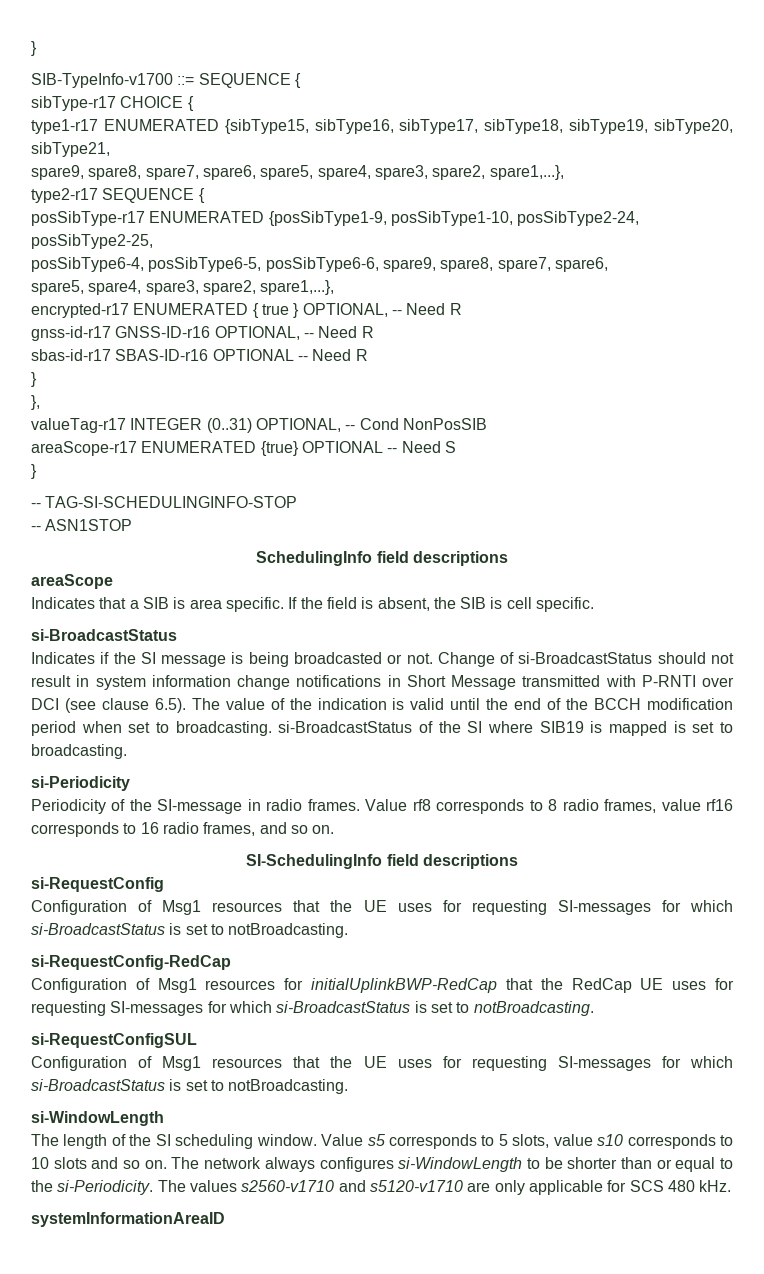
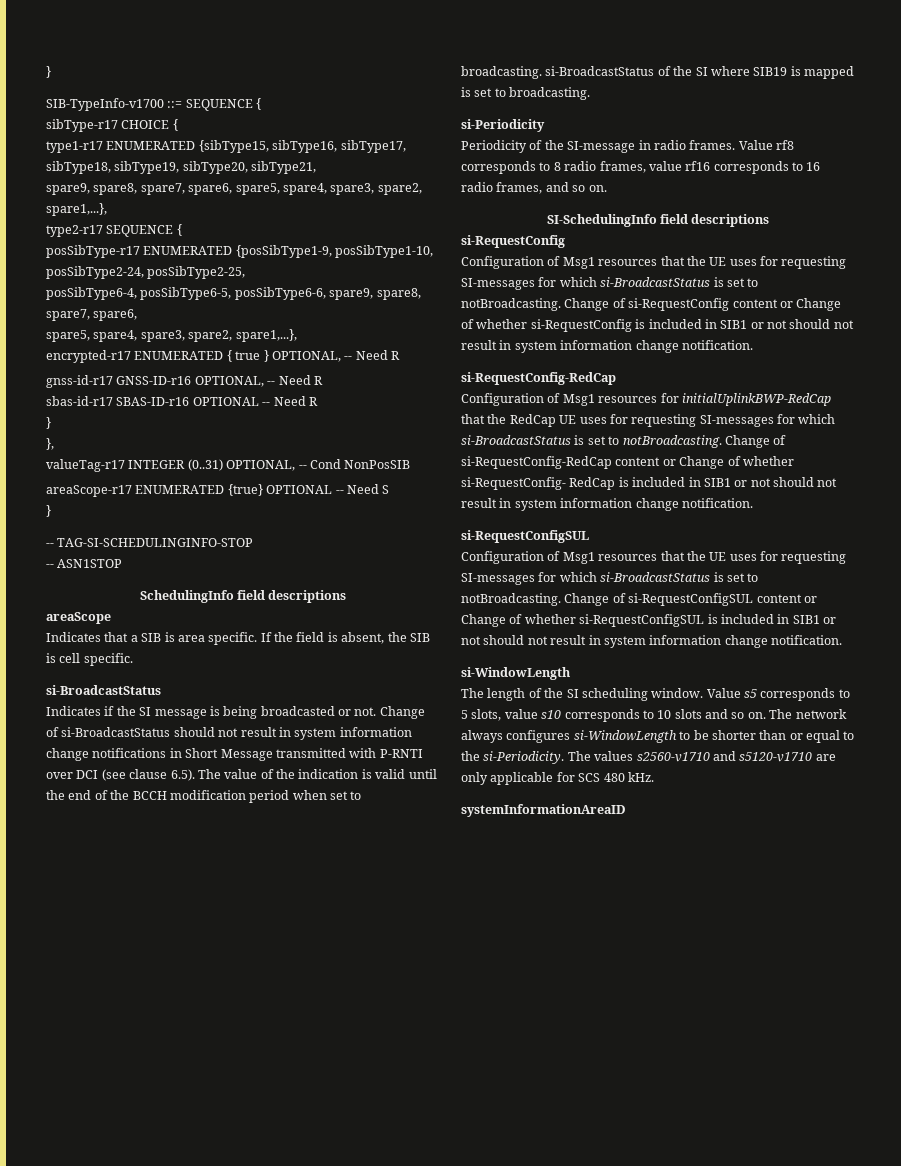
+ Change of si-RequestConfig content or Change of whether si-RequestConfig is included in SIB1 or not should not result in system information change notification.
+ Change of si-RequestConfig-RedCap content or Change of whether si-RequestConfig- RedCap is included in SIB1 or not should not result in system information change notification.
+ Change of si-RequestConfigSUL content or Change of whether si-RequestConfigSUL is included in SIB1 or not should not result in system information change notification.

